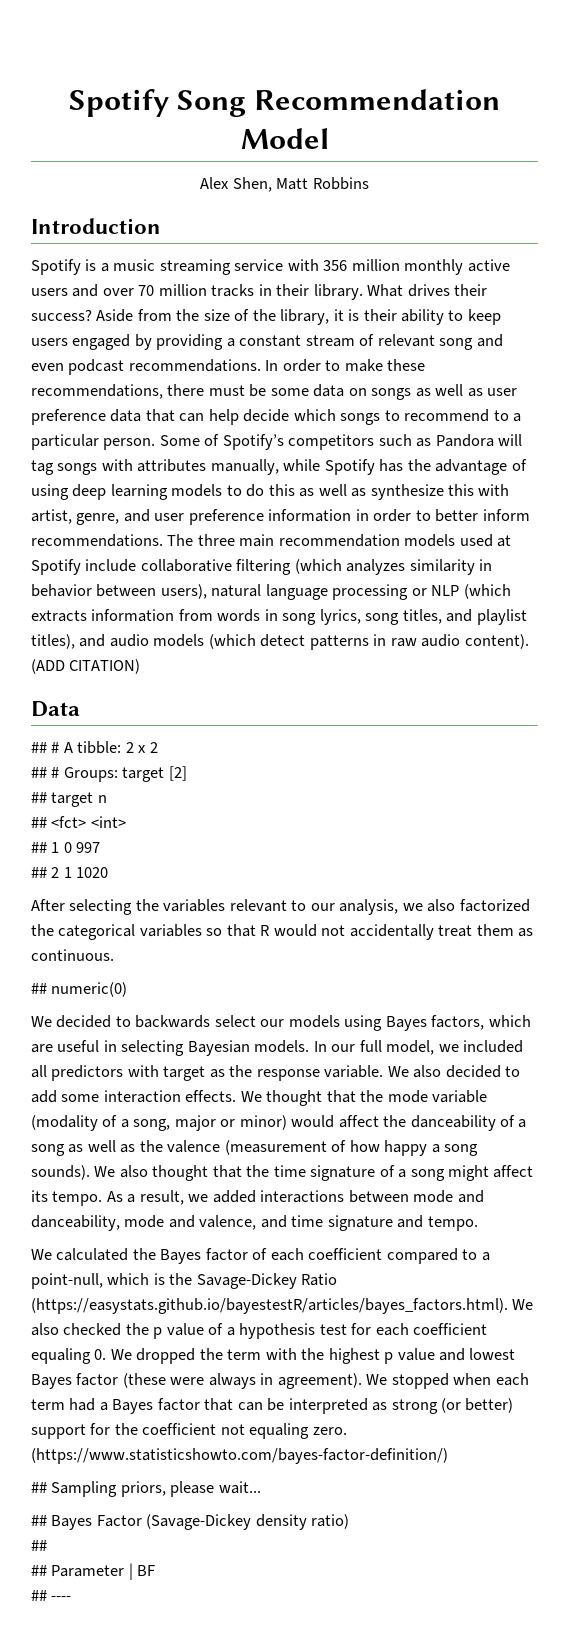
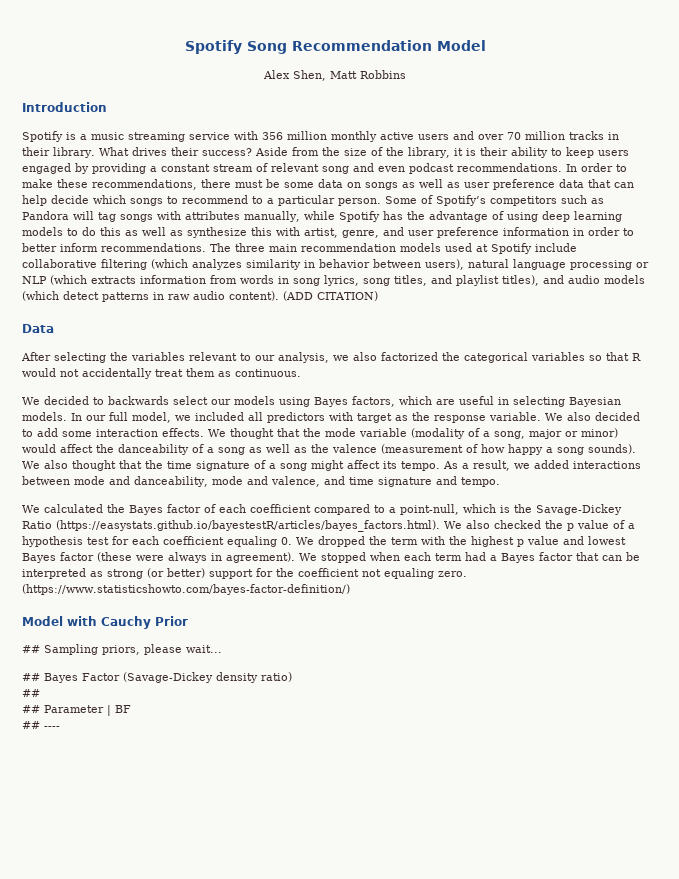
- ## # A tibble: 2 x 2
- ## # Groups: target [2]
- ## target n
- ## <fct> <int>
- ## 1 0 997
- ## 2 1 1020
- ## numeric(0)
+ Model with Cauchy Prior

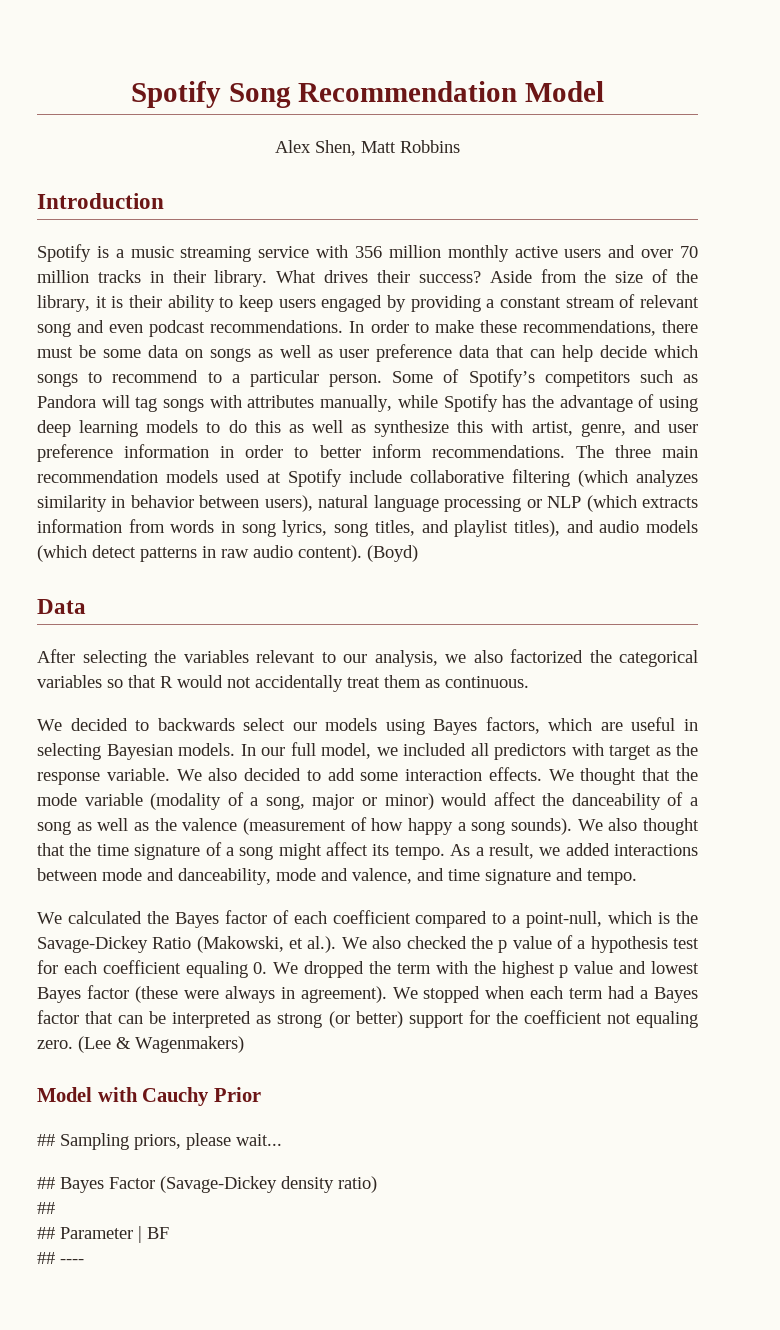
- (ADD CITATION)
+ (Boyd)
- We calculated the Bayes factor of each coefficient compared to a point-null, which is the Savage-Dickey Ratio (https://easystats.github.io/bayestestR/articles/bayes_factors.html). We also checked the p value of a hypothesis test for each coefficient equaling 0. We dropped the term with the highest p value and lowest Bayes factor (these were always in agreement).
+ We calculated the Bayes factor of each coefficient compared to a point-null, which is the Savage-Dickey Ratio (Makowski, et al.). We also checked the p value of a hypothesis test for each coefficient equaling 0. We dropped the term with the highest p value and lowest Bayes factor (these were always in agreement).
- (https://www.statisticshowto.com/bayes-factor-definition/)
+ (Lee & Wagenmakers)

